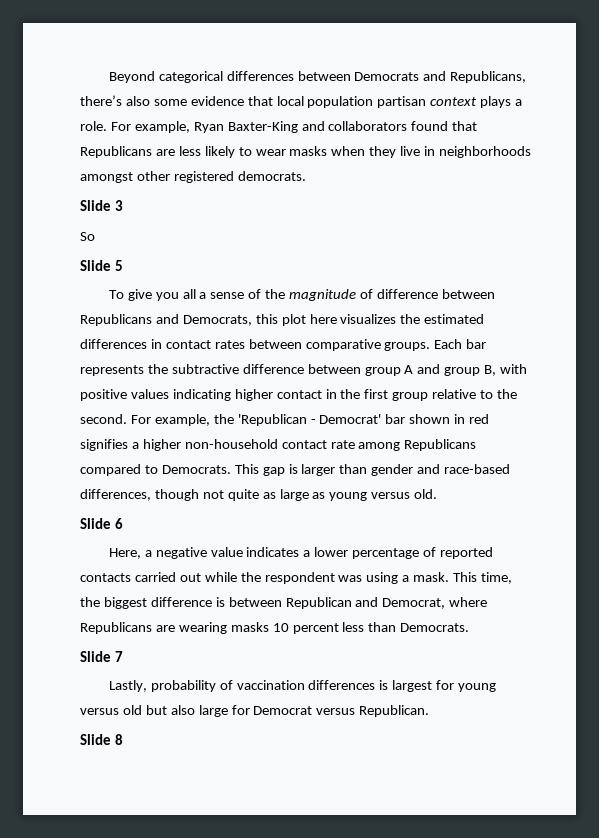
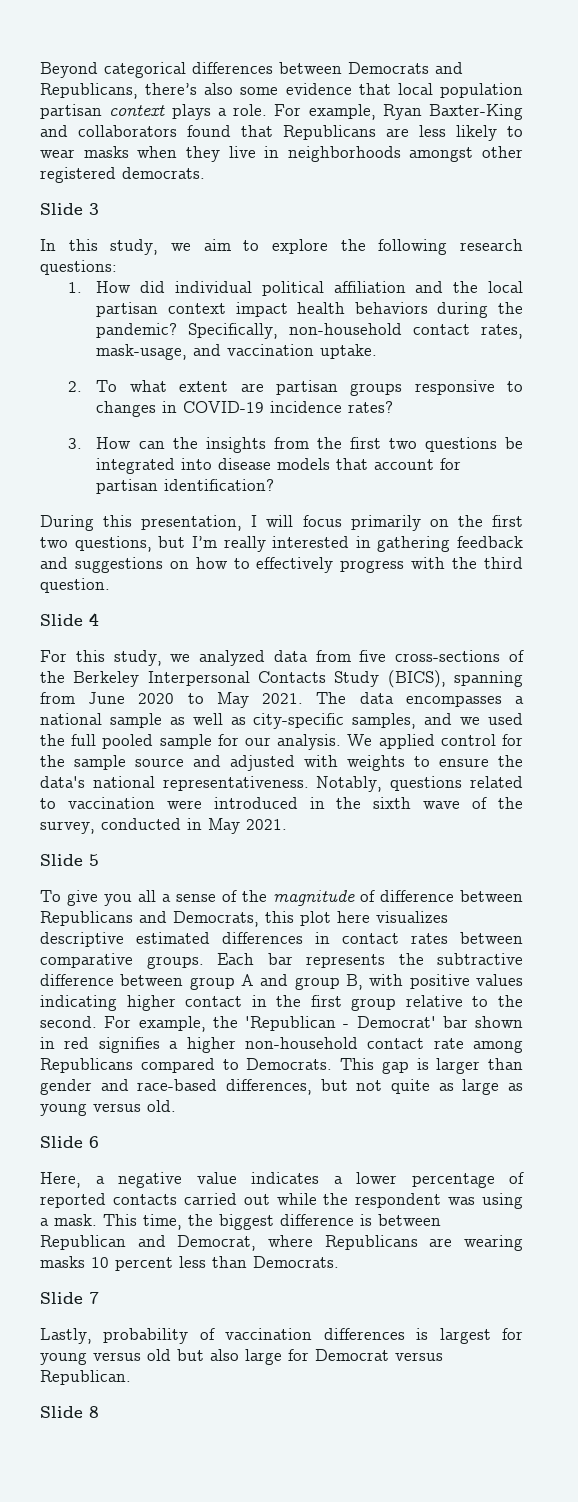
- So
+ In this study, we aim to explore the following research questions:
+ 1. How did individual political affiliation and the local partisan context impact health behaviors during the pandemic? Specifically, non-household contact rates, mask-usage, and vaccination uptake.
+ 2. To what extent are partisan groups responsive to changes in COVID-19 incidence rates?
+ 3. How can the insights from the first two questions be integrated into disease models that account for partisan identification?
+ During this presentation, I will focus primarily on the first two questions, but I’m really interested in gathering feedback and suggestions on how to effectively progress with the third question.
+ Slide 4
+ For this study, we analyzed data from five cross-sections of the Berkeley Interpersonal Contacts Study (BICS), spanning from June 2020 to May 2021. The data encompasses a national sample as well as city-specific samples, and we used the full pooled sample for our analysis. We applied control for the sample source and adjusted with weights to ensure the data's national representativeness. Notably, questions related to vaccination were introduced in the sixth wave of the survey, conducted in May 2021.
- To give you all a sense of the magnitude of difference between Republicans and Democrats, this plot here visualizes the estimated differences in contact rates between comparative groups.
+ To give you all a sense of the magnitude of difference between Republicans and Democrats, this plot here visualizes descriptive estimated differences in contact rates between comparative groups.
- This gap is larger than gender and race-based differences, though not quite as large as young versus old.
+ This gap is larger than gender and race-based differences, but not quite as large as young versus old.

